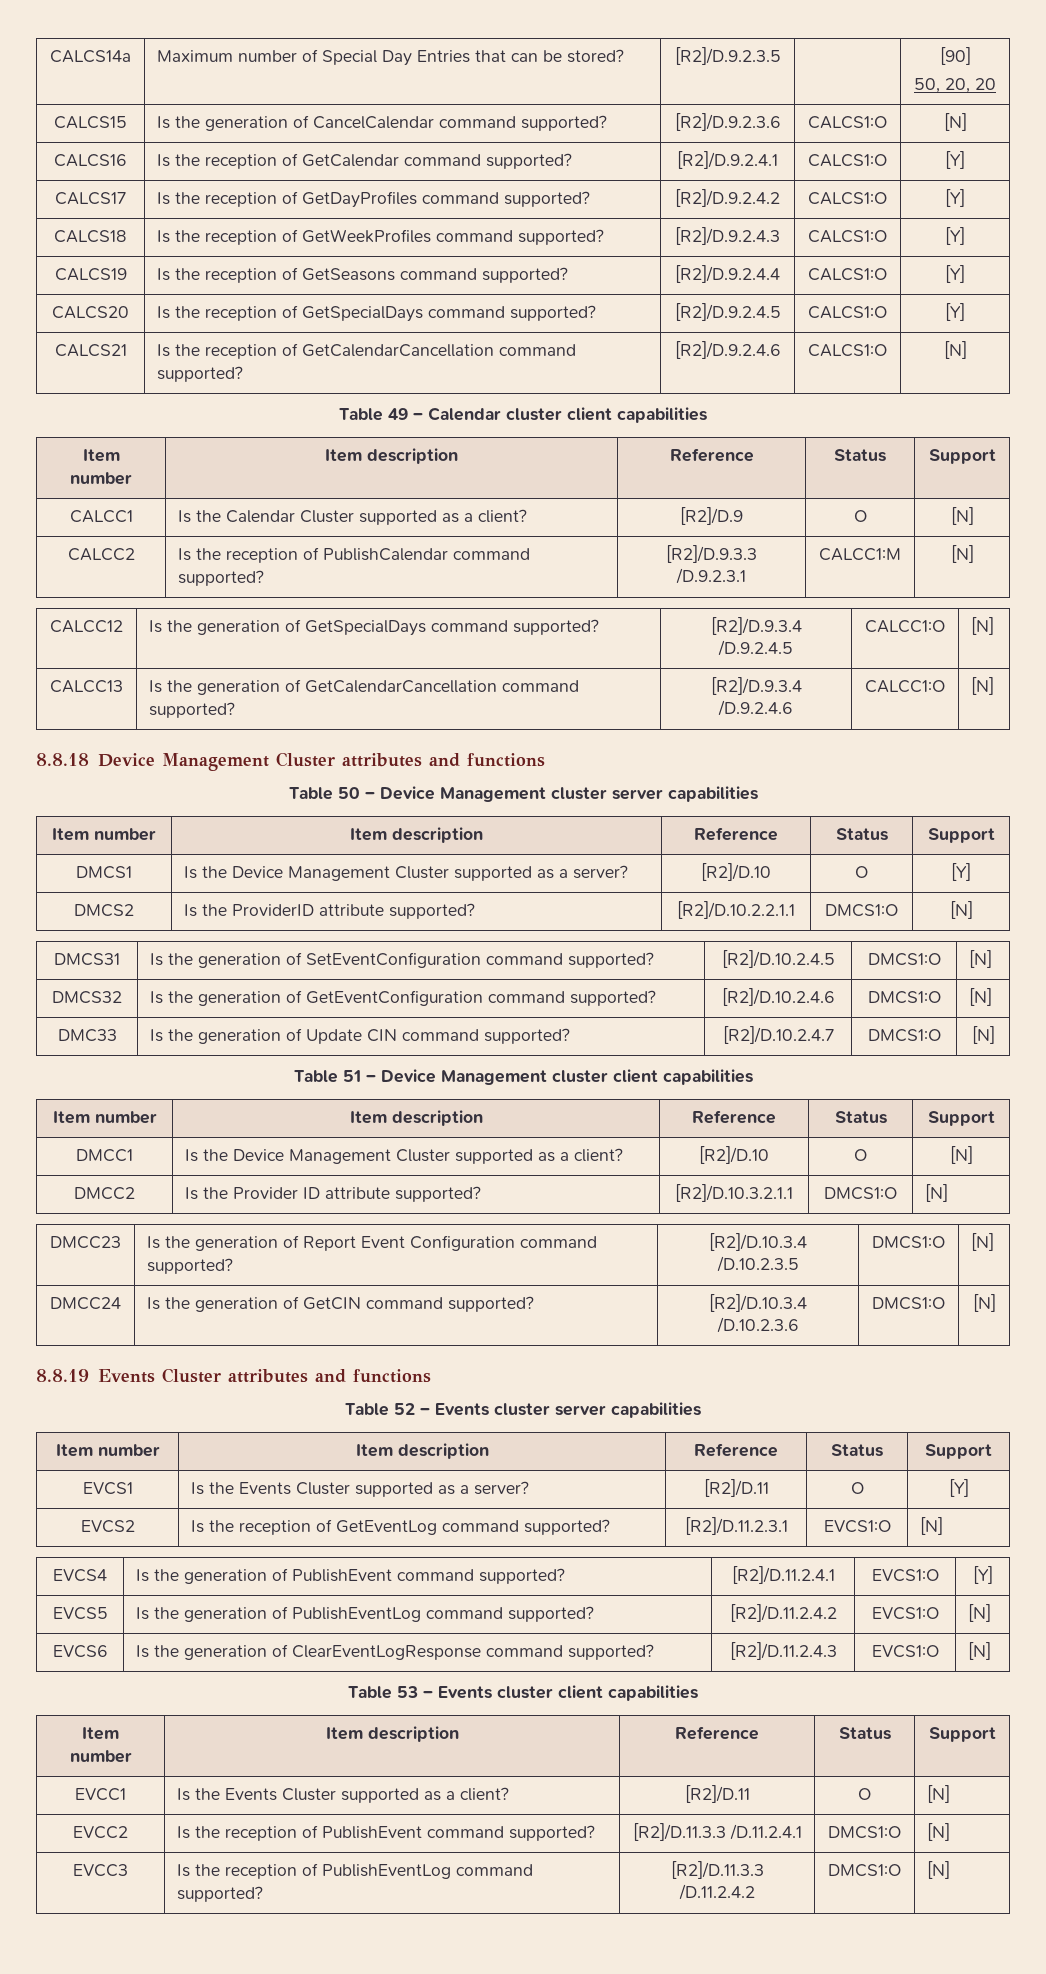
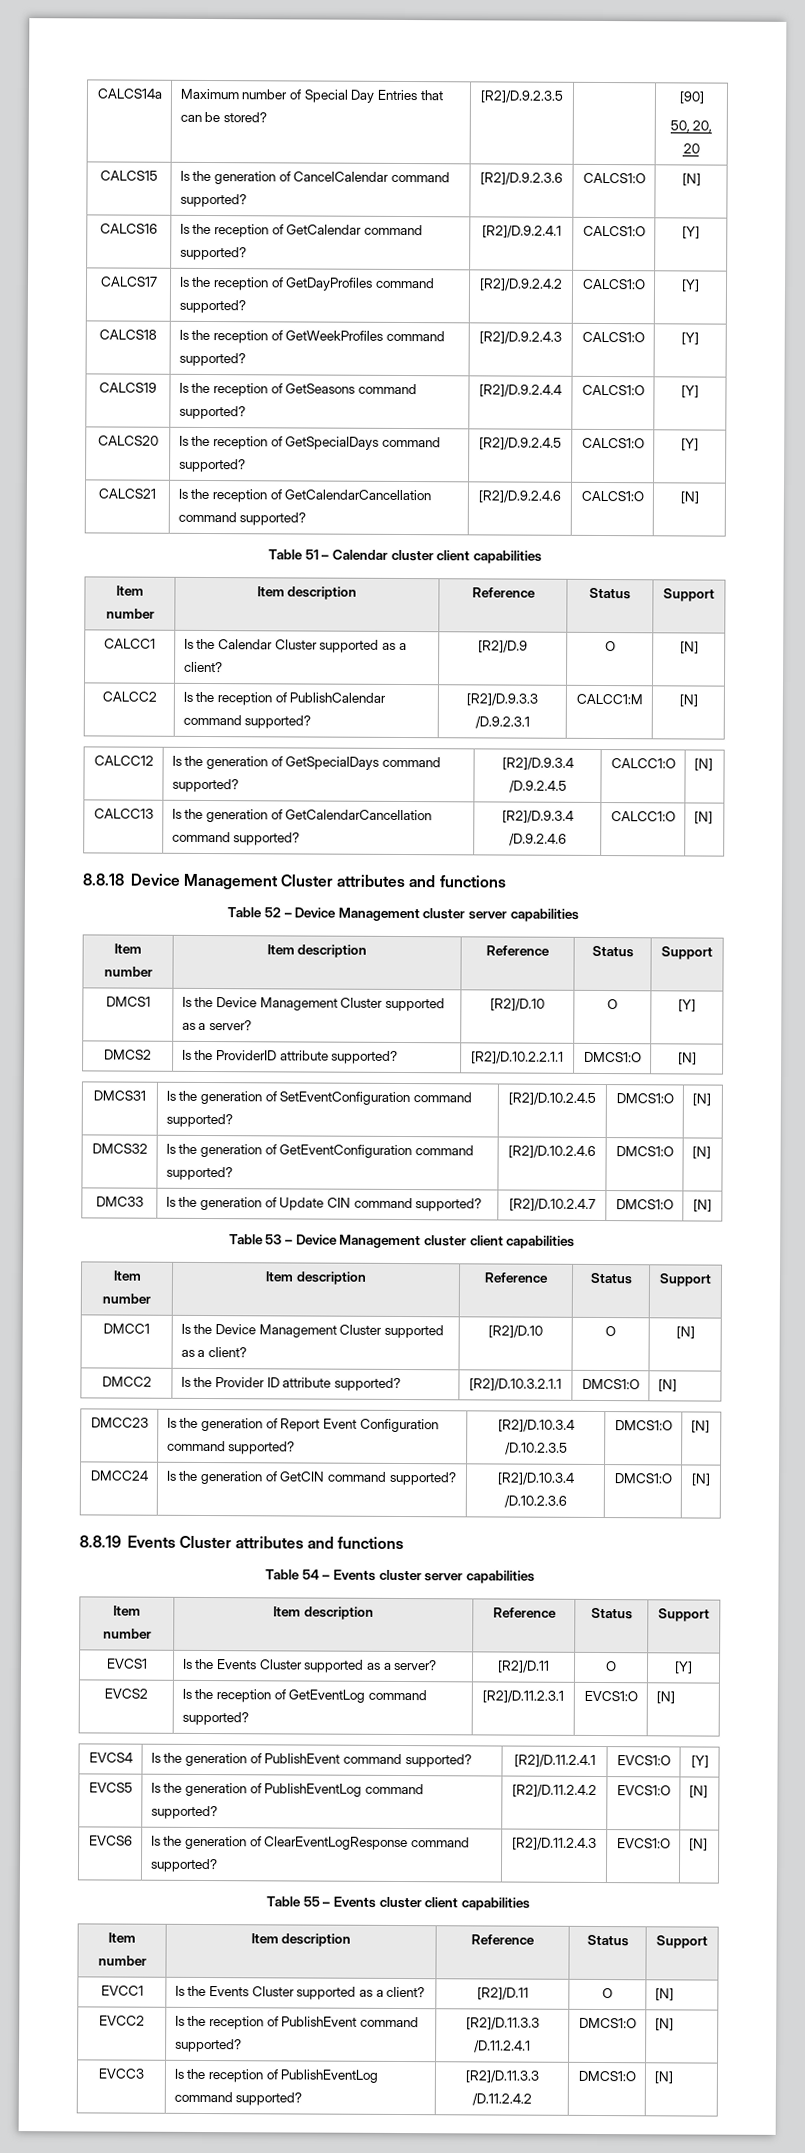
- Table 49 – Calendar cluster client capabilities
+ Table 51 – Calendar cluster client capabilities
- Table 50 – Device Management cluster server capabilities
+ Table 52 – Device Management cluster server capabilities
- Table 51 – Device Management cluster client capabilities
+ Table 53 – Device Management cluster client capabilities
- Table 52 – Events cluster server capabilities
+ Table 54 – Events cluster server capabilities
- Table 53 – Events cluster client capabilities
+ Table 55 – Events cluster client capabilities

